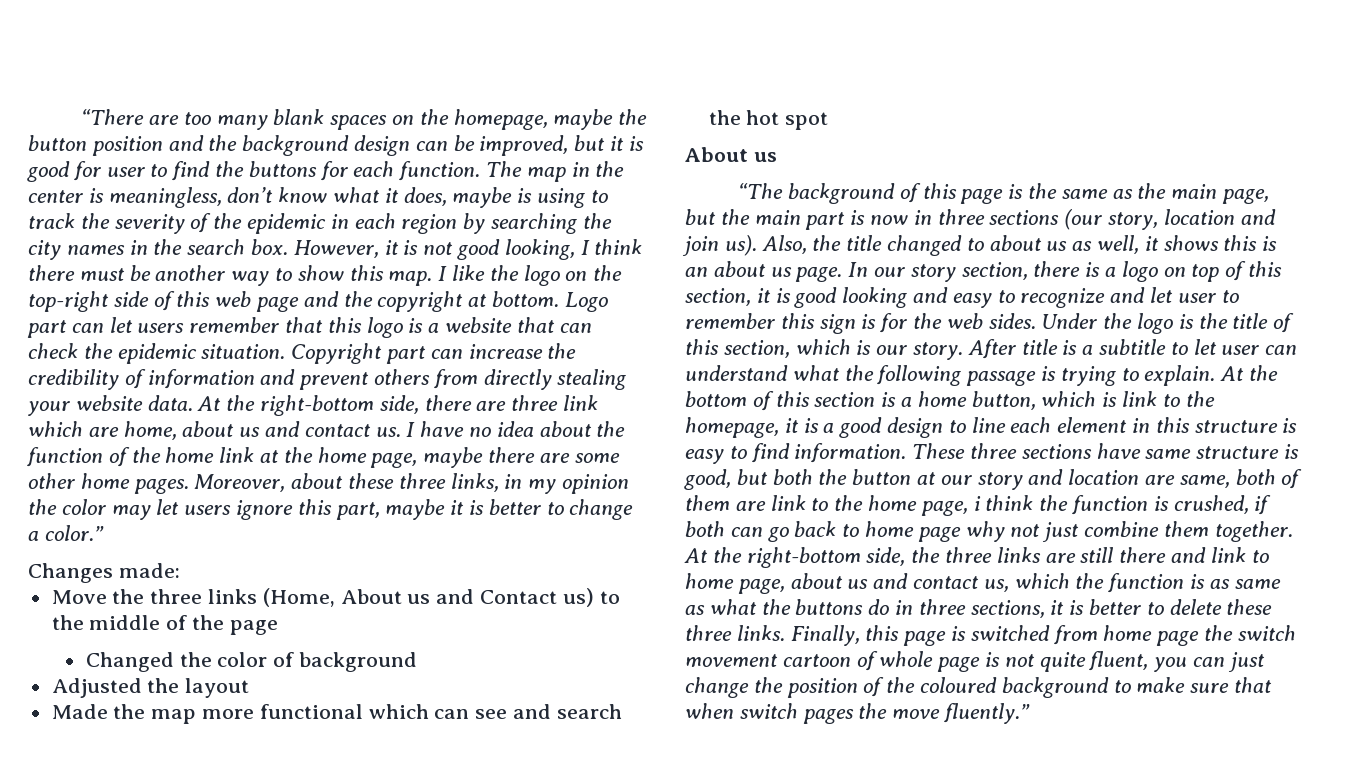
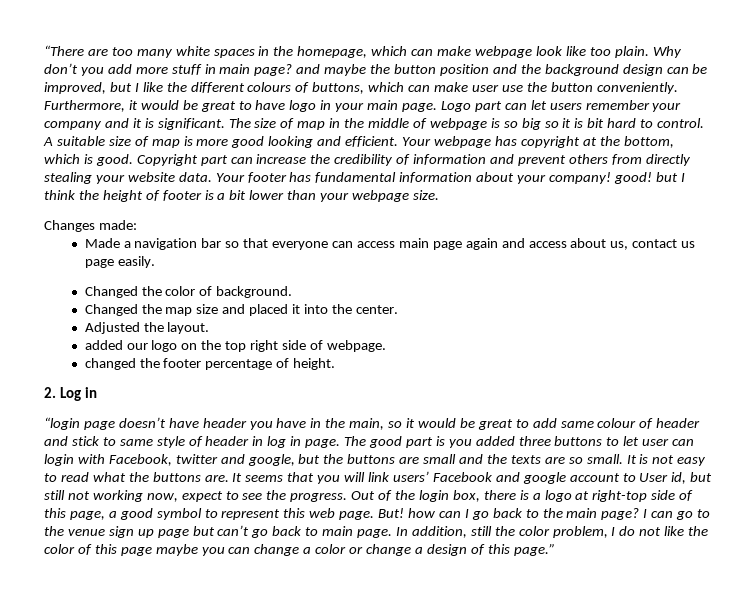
- “There are too many blank spaces on the homepage, maybe the button position and the background design can be improved, but it is good for user to find the buttons for each function. The map in the center is meaningless, don’t know what it does, maybe is using to track the severity of the epidemic in each region by searching the city names in the search box. However, it is not good looking, I think there must be another way to show this map. I like the logo on the top-right side of this web page and the copyright at bottom.
+ “There are too many white spaces in the homepage, which can make webpage look like too plain. Why don’t you add more stuff in main page? and maybe the button position and the background design can be improved, but I like the different colours of buttons, which can make user use the button conveniently. Furthermore, it would be great to have logo in your main page.
- Logo part can let users remember that this logo is a website that can check the epidemic situation.
+ Logo part can let users remember your company and it is significant. The size of map in the middle of webpage is so big so it is bit hard to control. A suitable size of map is more good looking and efficient. Your webpage has copyright at the bottom, which is good.
- At the right-bottom side, there are three link which are home, about us and contact us. I have no idea about the function of the home link at the home page, maybe there are some other home pages. Moreover, about these three links, in my opinion the color may let users ignore this part, maybe it is better to change a color.”
+ Your footer has fundamental information about your company! good! but I think the height of footer is a bit lower than your webpage size.
  Changes made:
- Move the three links (Home, About us and Contact us) to the middle of the page
+ Made a navigation bar so that everyone can access main page again and access about us, contact us page easily.
- Changed the color of background
- Adjusted the layout
- Made the map more functional which can see and search the hot spot
- About us
- “The background of this page is the same as the main page, but the main part is now in three sections (our story, location and join us). Also, the title changed to about us as well, it shows this is an about us page. In our story section, there is a logo on top of this section, it is good looking and easy to recognize and let user to remember this sign is for the web sides. Under the logo is the title of this section, which is our story. After title is a subtitle to let user can understand what the following passage is trying to explain. At the bottom of this section is a home button, which is link to the homepage, it is a good design to line each element in this structure is easy to find information. These three sections have same structure is good, but both the button at our story and location are same, both of them are link to the home page, i think the function is crushed, if both can go back to home page why not just combine them together. At the right-bottom side, the three links are still there and link to home page, about us and contact us, which the function is as same as what the buttons do in three sections, it is better to delete these three links. Finally, this page is switched from home page the switch movement cartoon of whole page is not quite fluent, you can just change the position of the coloured background to make sure that when switch pages the move fluently.”
+ Changed the color of background.
+ Changed the map size and placed it into the center.
+ Adjusted the layout.
+ added our logo on the top right side of webpage.
+ changed the footer percentage of height.
+ 2. Log in
+ “login page doesn’t have header you have in the main, so it would be great to add same colour of header and stick to same style of header in log in page. The good part is you added three buttons to let user can login with Facebook, twitter and google, but the buttons are small and the texts are so small. It is not easy to read what the buttons are. It seems that you will link users’ Facebook and google account to User id, but still not working now, expect to see the progress. Out of the login box, there is a logo at right-top side of this page, a good symbol to represent this web page. But! how can I go back to the main page? I can go to the venue sign up page but can’t go back to main page. In addition, still the color problem, I do not like the color of this page maybe you can change a color or change a design of this page.”

